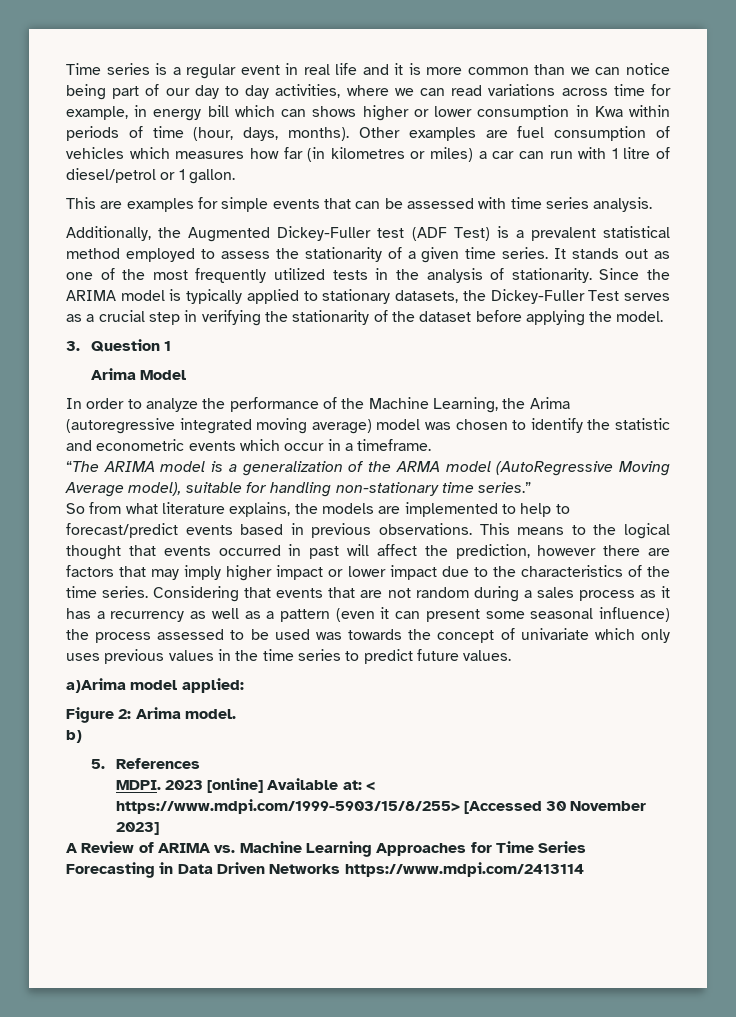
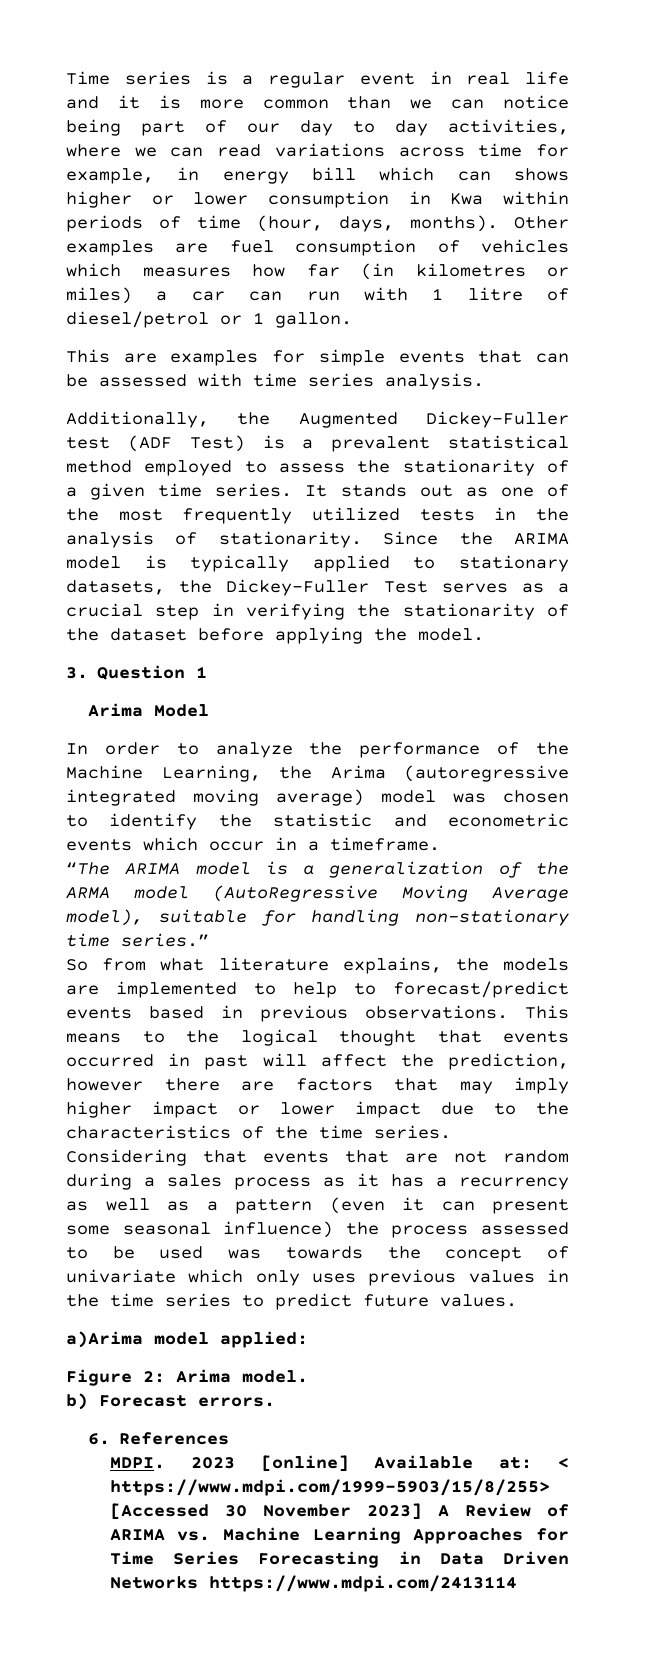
- b)
- 5. References
+ b) Forecast errors.
+ 6. References
- 2023 [online] Available at: < https://www.mdpi.com/1999-5903/15/8/255> [Accessed 30 November 2023]
- A Review of ARIMA vs. Machine Learning Approaches for Time Series Forecasting in Data Driven Networks https://www.mdpi.com/2413114
+ 2023 [online] Available at: < https://www.mdpi.com/1999-5903/15/8/255> [Accessed 30 November 2023] A Review of ARIMA vs. Machine Learning Approaches for Time Series Forecasting in Data Driven Networks https://www.mdpi.com/2413114

